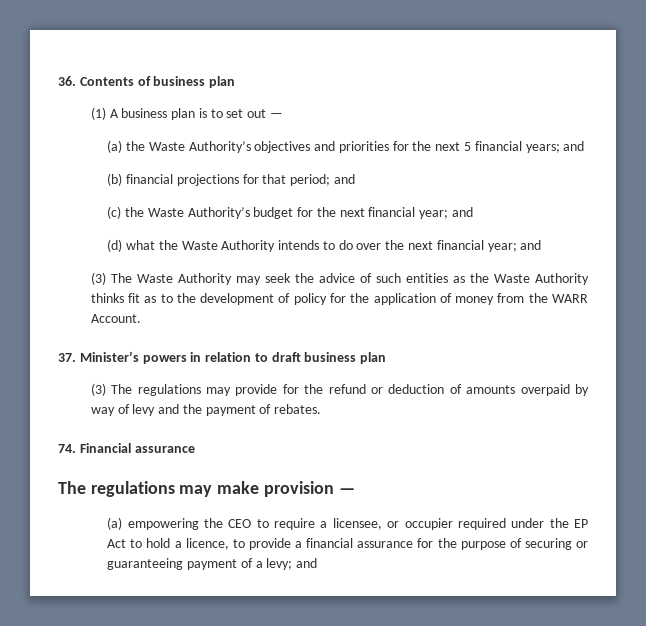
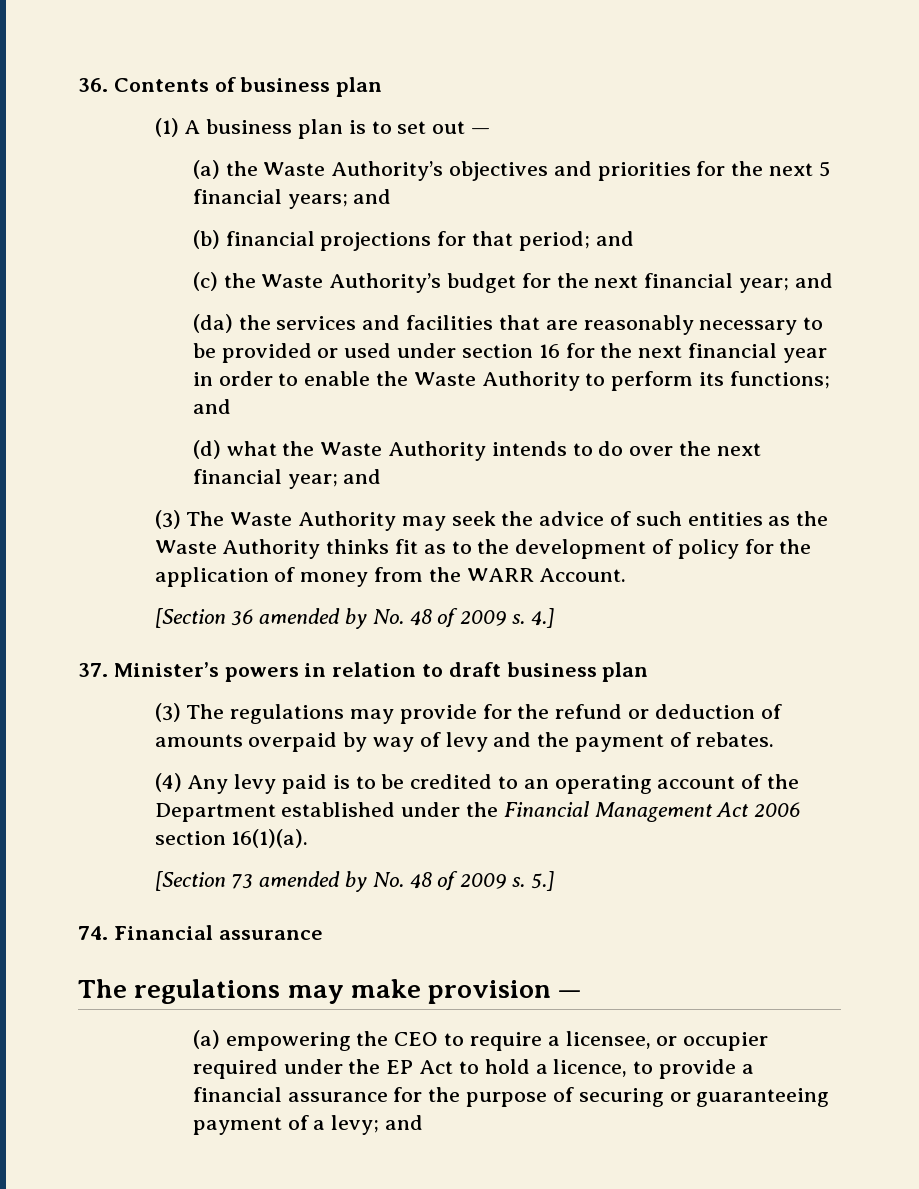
+ (da) the services and facilities that are reasonably necessary to be provided or used under section 16 for the next financial year in order to enable the Waste Authority to perform its functions; and
+ [Section 36 amended by No. 48 of 2009 s. 4.]
+ (4) Any levy paid is to be credited to an operating account of the Department established under the Financial Management Act 2006 section 16(1)(a).
+ [Section 73 amended by No. 48 of 2009 s. 5.]

